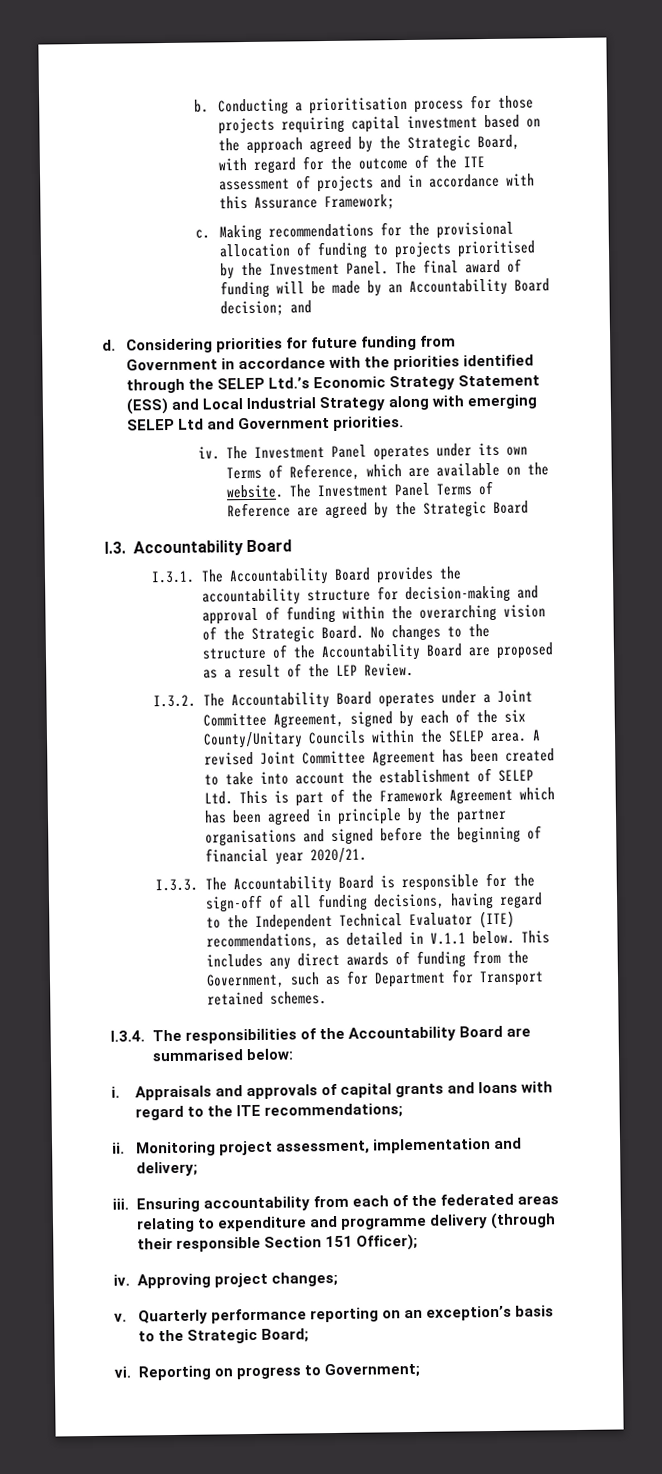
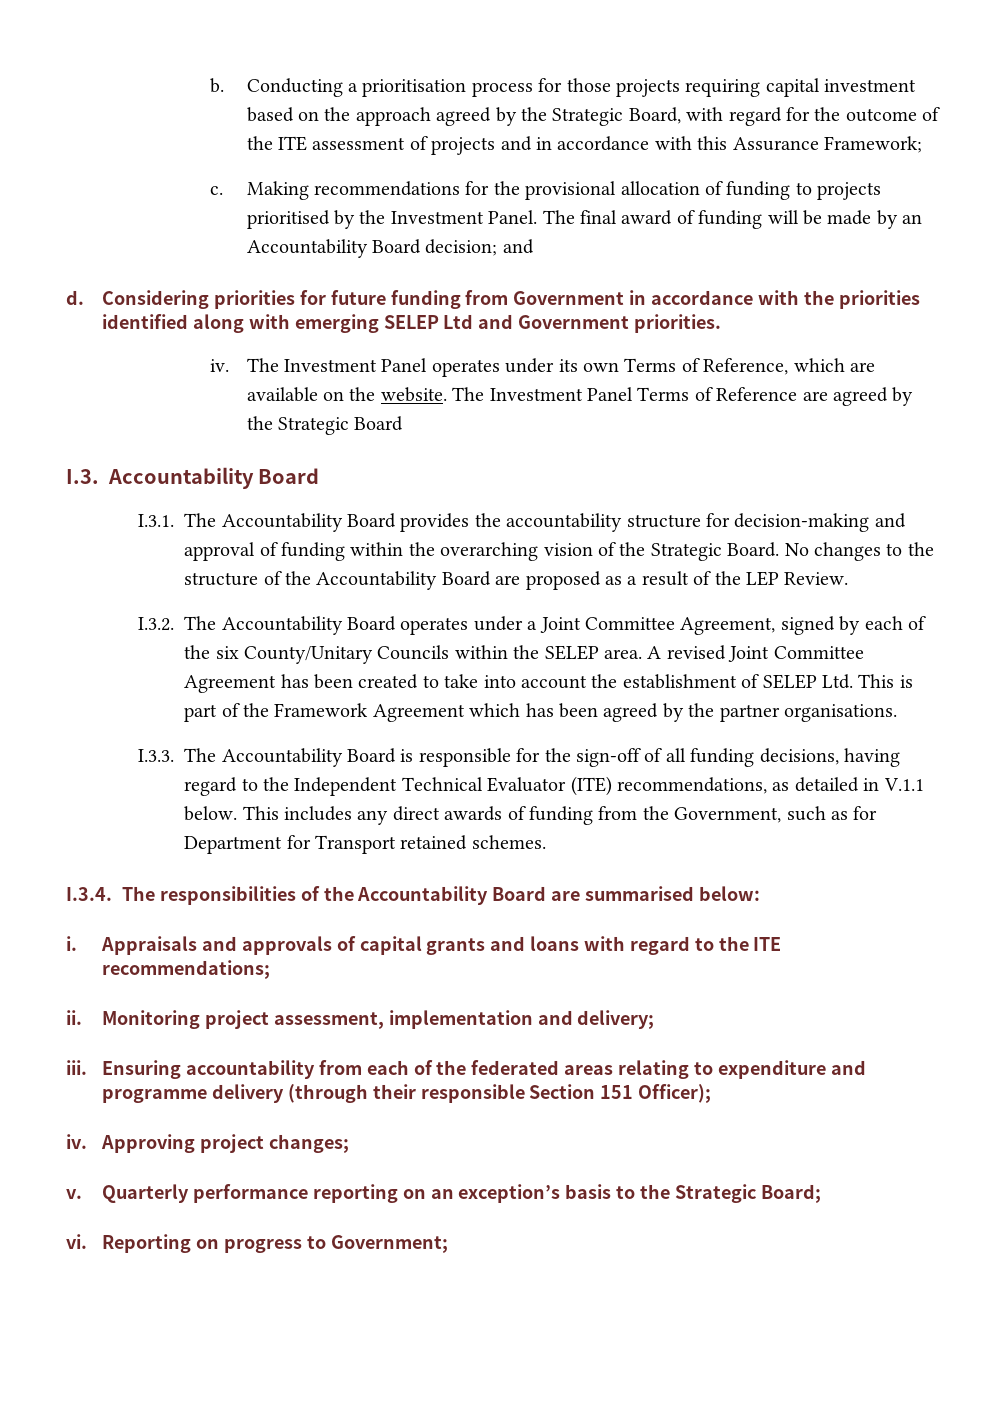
- Considering priorities for future funding from Government in accordance with the priorities identified through the SELEP Ltd.’s Economic Strategy Statement (ESS) and Local Industrial Strategy along with emerging SELEP Ltd and Government priorities.
+ Considering priorities for future funding from Government in accordance with the priorities identified along with emerging SELEP Ltd and Government priorities.
- A revised Joint Committee Agreement has been created to take into account the establishment of SELEP Ltd. This is part of the Framework Agreement which has been agreed in principle by the partner organisations and signed before the beginning of financial year 2020/21.
+ A revised Joint Committee Agreement has been created to take into account the establishment of SELEP Ltd. This is part of the Framework Agreement which has been agreed by the partner organisations.

